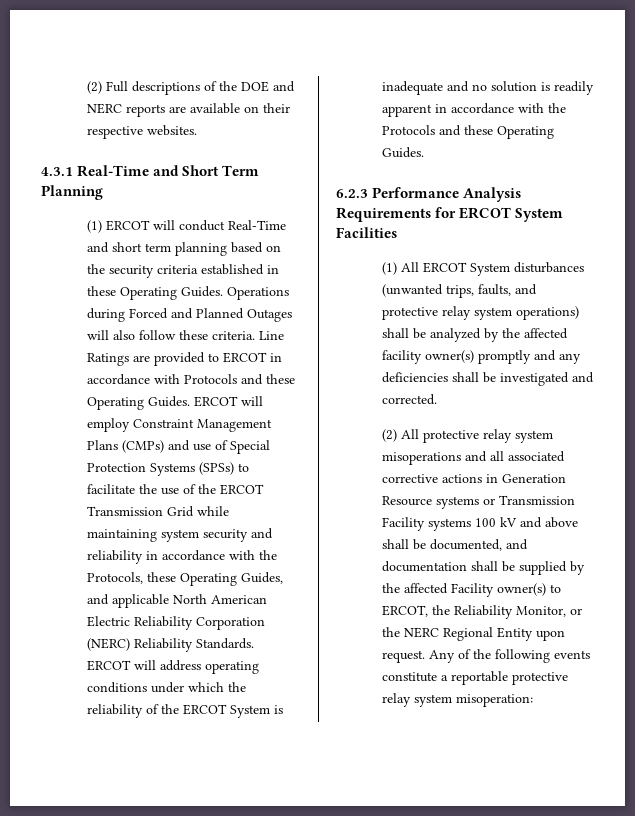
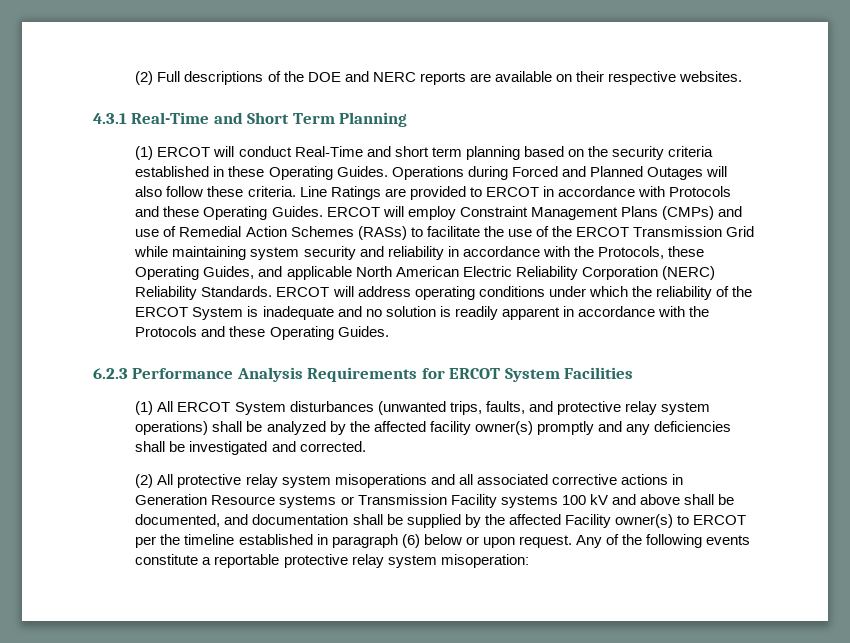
- ERCOT will employ Constraint Management Plans (CMPs) and use of Special Protection Systems (SPSs) to facilitate the use of the ERCOT Transmission Grid while maintaining system security and reliability in accordance with the Protocols, these Operating Guides, and applicable North American Electric Reliability Corporation (NERC) Reliability Standards.
+ ERCOT will employ Constraint Management Plans (CMPs) and use of Remedial Action Schemes (RASs) to facilitate the use of the ERCOT Transmission Grid while maintaining system security and reliability in accordance with the Protocols, these Operating Guides, and applicable North American Electric Reliability Corporation (NERC) Reliability Standards.
- (2) All protective relay system misoperations and all associated corrective actions in Generation Resource systems or Transmission Facility systems 100 kV and above shall be documented, and documentation shall be supplied by the affected Facility owner(s) to ERCOT, the Reliability Monitor, or the NERC Regional Entity upon request.
+ (2) All protective relay system misoperations and all associated corrective actions in Generation Resource systems or Transmission Facility systems 100 kV and above shall be documented, and documentation shall be supplied by the affected Facility owner(s) to ERCOT per the timeline established in paragraph (6) below or upon request.

